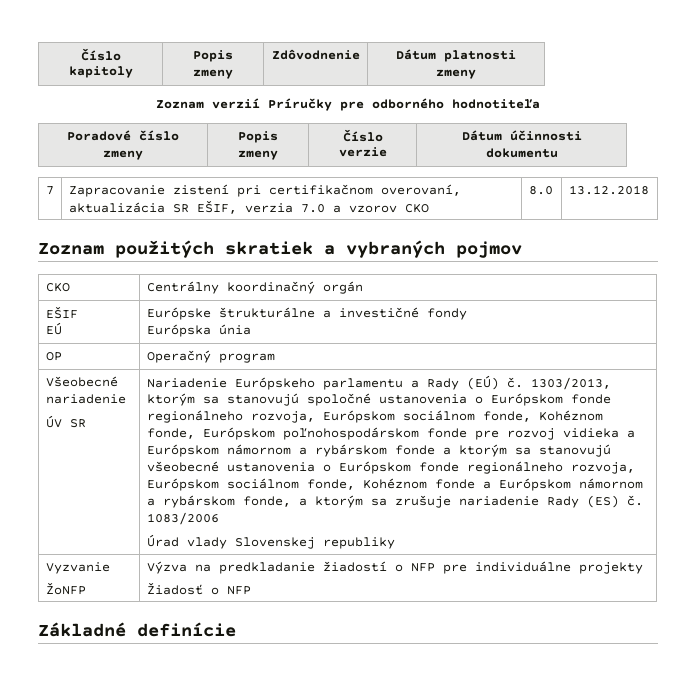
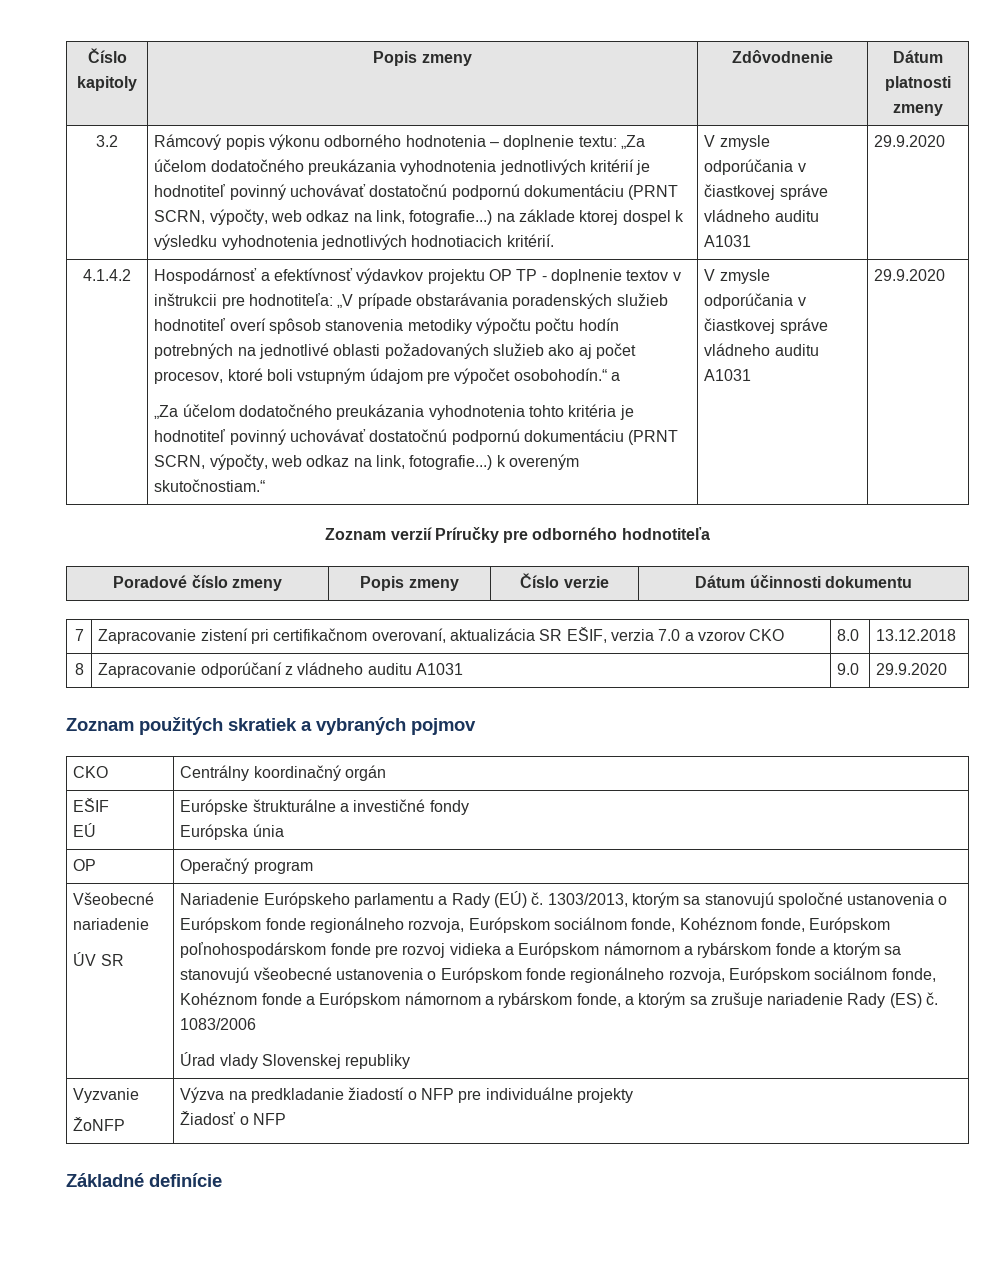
+ 3.2 | Rámcový popis výkonu odborného hodnotenia – doplnenie textu: „Za účelom dodatočného preukázania vyhodnotenia jednotlivých kritérií je hodnotiteľ povinný uchovávať dostatočnú podpornú dokumentáciu (PRNT SCRN, výpočty, web odkaz na link, fotografie...) na základe ktorej dospel k výsledku vyhodnotenia jednotlivých hodnotiacich kritérií. | V zmysle odporúčania v čiastkovej správe vládneho auditu A1031 | 29.9.2020
+ 4.1.4.2 | Hospodárnosť a efektívnosť výdavkov projektu OP TP - doplnenie textov v inštrukcii pre hodnotiteľa: „V prípade obstarávania poradenských služieb hodnotiteľ overí spôsob stanovenia metodiky výpočtu počtu hodín potrebných na jednotlivé oblasti požadovaných služieb ako aj počet procesov, ktoré boli vstupným údajom pre výpočet osobohodín.“ a
+ „Za účelom dodatočného preukázania vyhodnotenia tohto kritéria je hodnotiteľ povinný uchovávať dostatočnú podpornú dokumentáciu (PRNT SCRN, výpočty, web odkaz na link, fotografie...) k overeným skutočnostiam.“ | V zmysle odporúčania v čiastkovej správe vládneho auditu A1031 | 29.9.2020
+ 8 | Zapracovanie odporúčaní z vládneho auditu A1031 | 9.0 | 29.9.2020

